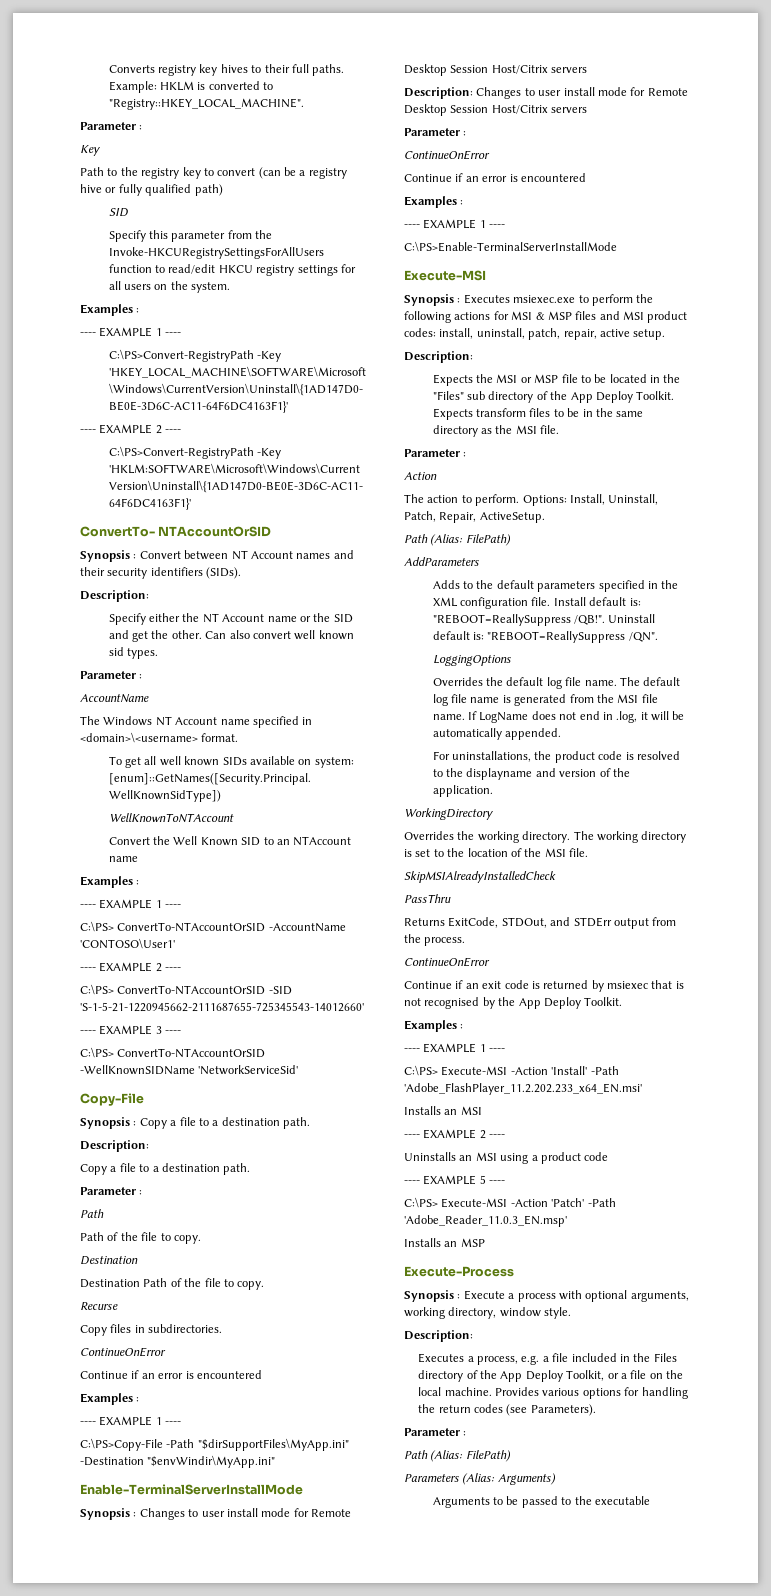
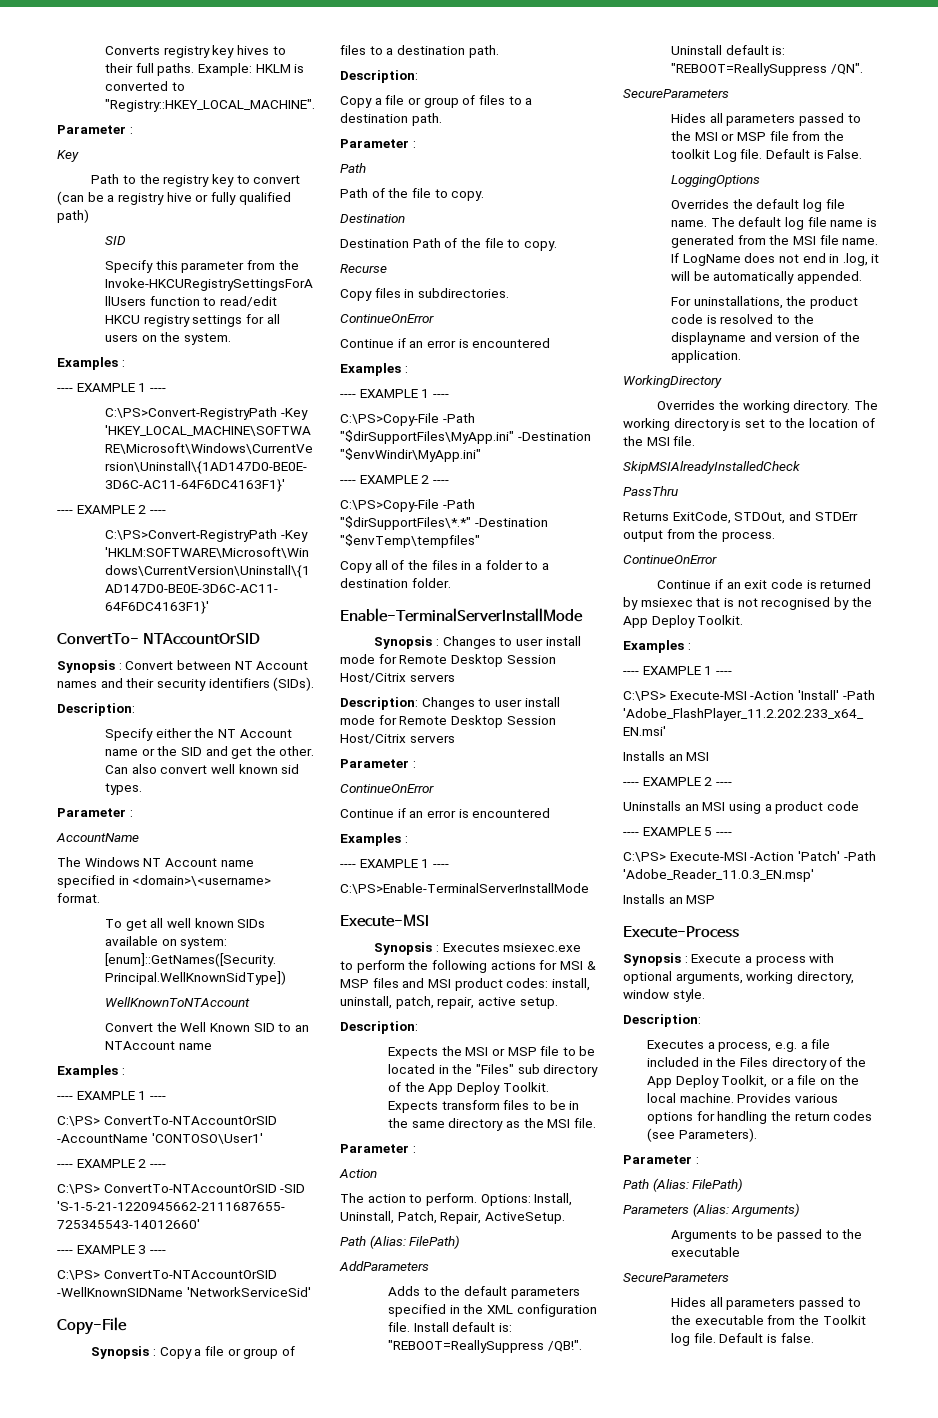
- Synopsis : Copy a file to a destination path.
+ Synopsis : Copy a file or group of files to a destination path.
  Description:
- Copy a file to a destination path.
+ Copy a file or group of files to a destination path.
  C:\PS>Copy-File -Path "$dirSupportFiles\MyApp.ini" -Destination "$envWindir\MyApp.ini"
+ ---- EXAMPLE 2 ----
+ C:\PS>Copy-File -Path "$dirSupportFiles\*.*" -Destination "$envTemp\tempfiles"
+ Copy all of the files in a folder to a destination folder.
  Uninstall default is: "REBOOT=ReallySuppress /QN".
+ SecureParameters
+ Hides all parameters passed to the MSI or MSP file from the toolkit Log file. Default is False.
  Arguments to be passed to the executable
+ SecureParameters
+ Hides all parameters passed to the executable from the Toolkit log file. Default is false.

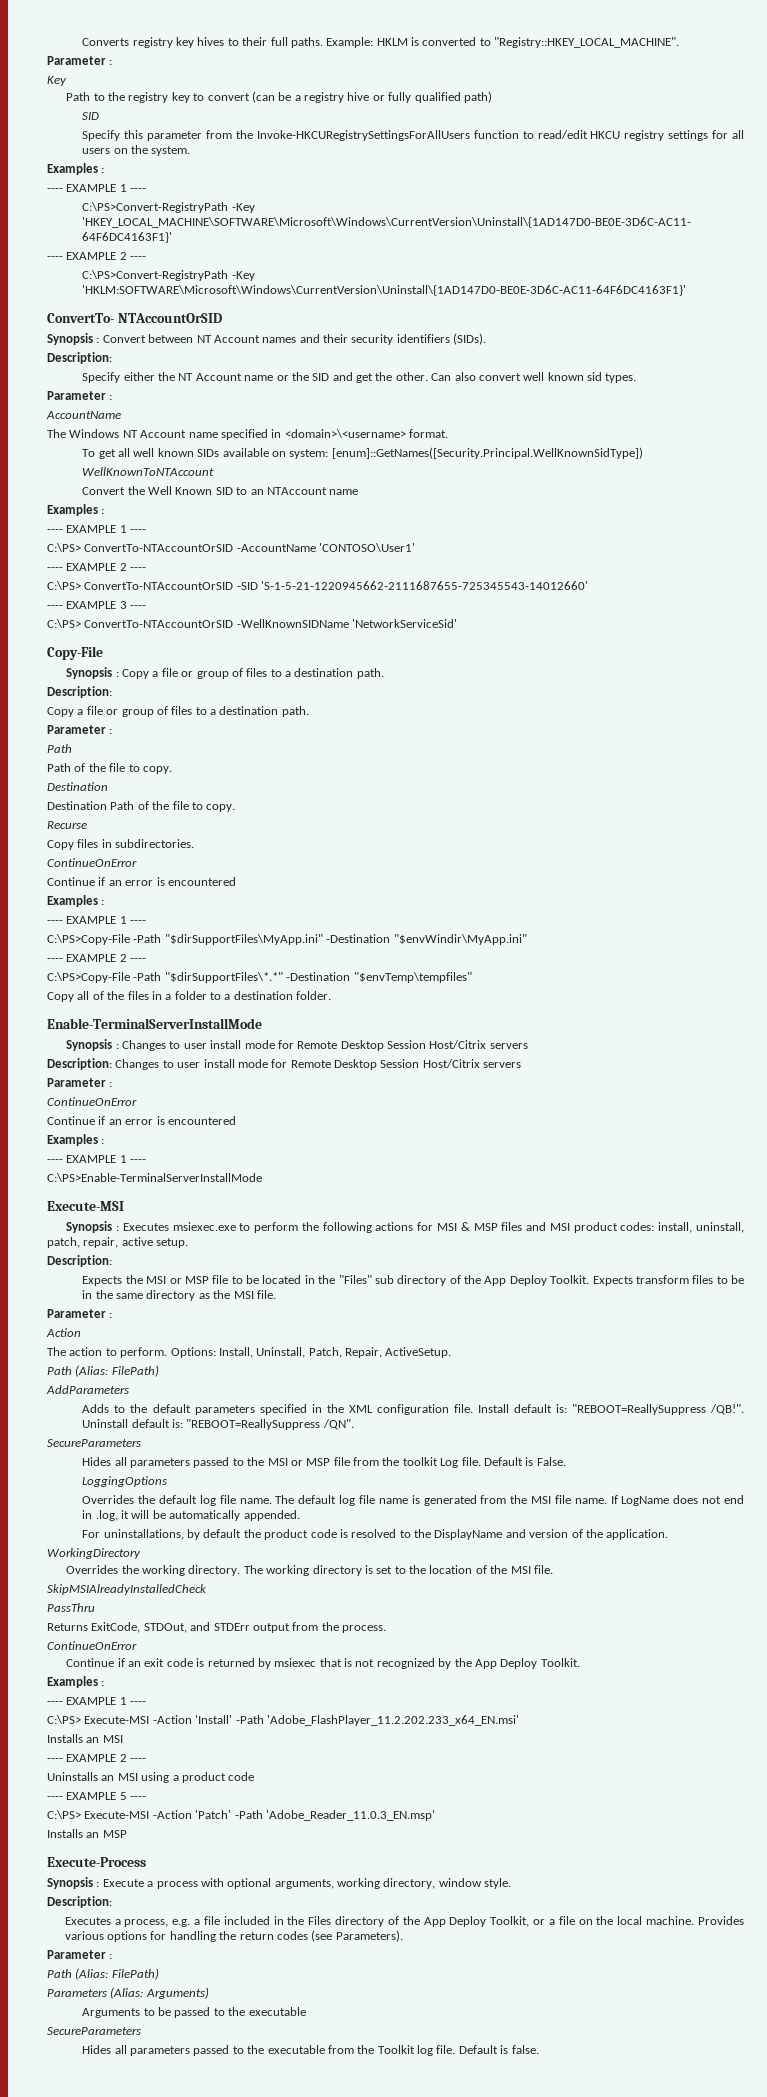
- For uninstallations, the product code is resolved to the displayname and version of the application.
+ For uninstallations, by default the product code is resolved to the DisplayName and version of the application.
- Continue if an exit code is returned by msiexec that is not recognised by the App Deploy Toolkit.
+ Continue if an exit code is returned by msiexec that is not recognized by the App Deploy Toolkit.

